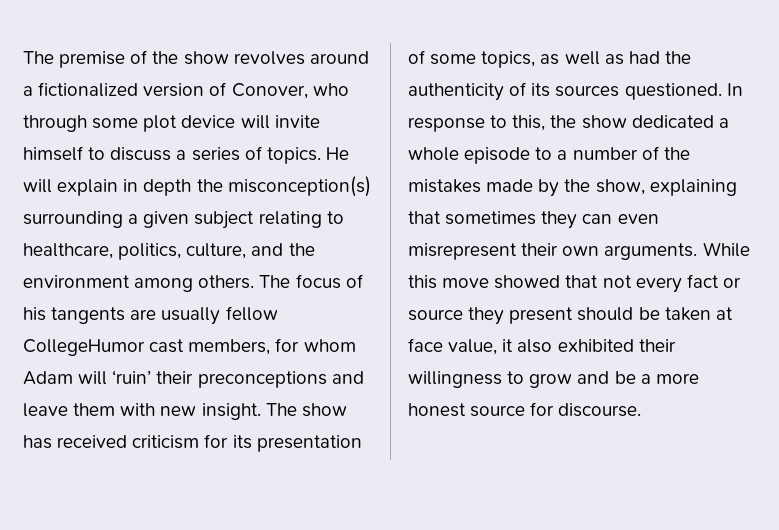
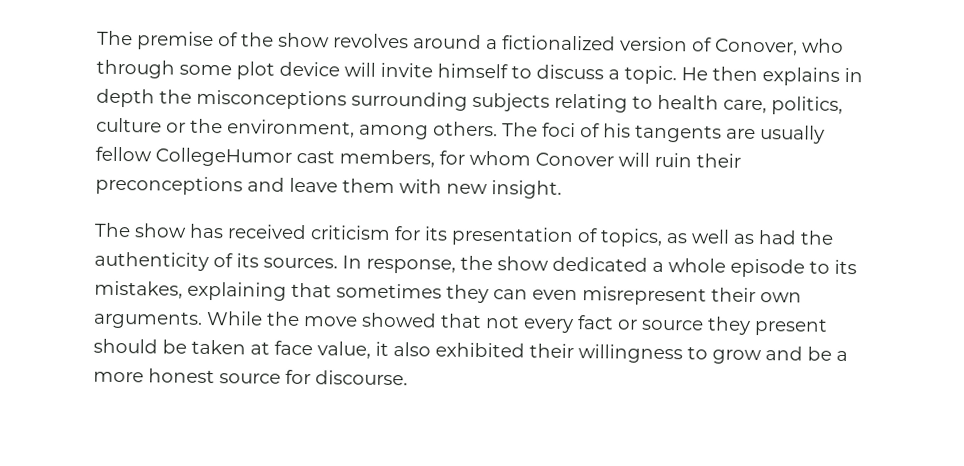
- The premise of the show revolves around a fictionalized version of Conover, who through some plot device will invite himself to discuss a series of topics. He will explain in depth the misconception(s) surrounding a given subject relating to healthcare, politics, culture, and the environment among others.
+ The premise of the show revolves around a fictionalized version of Conover, who through some plot device will invite himself to discuss a topic. He then explains in depth the misconceptions surrounding subjects relating to health care, politics, culture or the environment, among others.
- The focus of his tangents are usually fellow CollegeHumor cast members, for whom Adam will ‘ruin’ their preconceptions and leave them with new insight. The show has received criticism for its presentation of some topics, as well as had the authenticity of its sources questioned. In response to this, the show dedicated a whole episode to a number of the mistakes made by the show, explaining that sometimes they can even misrepresent their own arguments.
+ The foci of his tangents are usually fellow CollegeHumor cast members, for whom Conover will ruin their preconceptions and leave them with new insight.
+ The show has received criticism for its presentation of topics, as well as had the authenticity of its sources. In response, the show dedicated a whole episode to its mistakes, explaining that sometimes they can even misrepresent their own arguments.
- While this move showed that not every fact or source they present should be taken at face value, it also exhibited their willingness to grow and be a more honest source for discourse.
+ While the move showed that not every fact or source they present should be taken at face value, it also exhibited their willingness to grow and be a more honest source for discourse.

